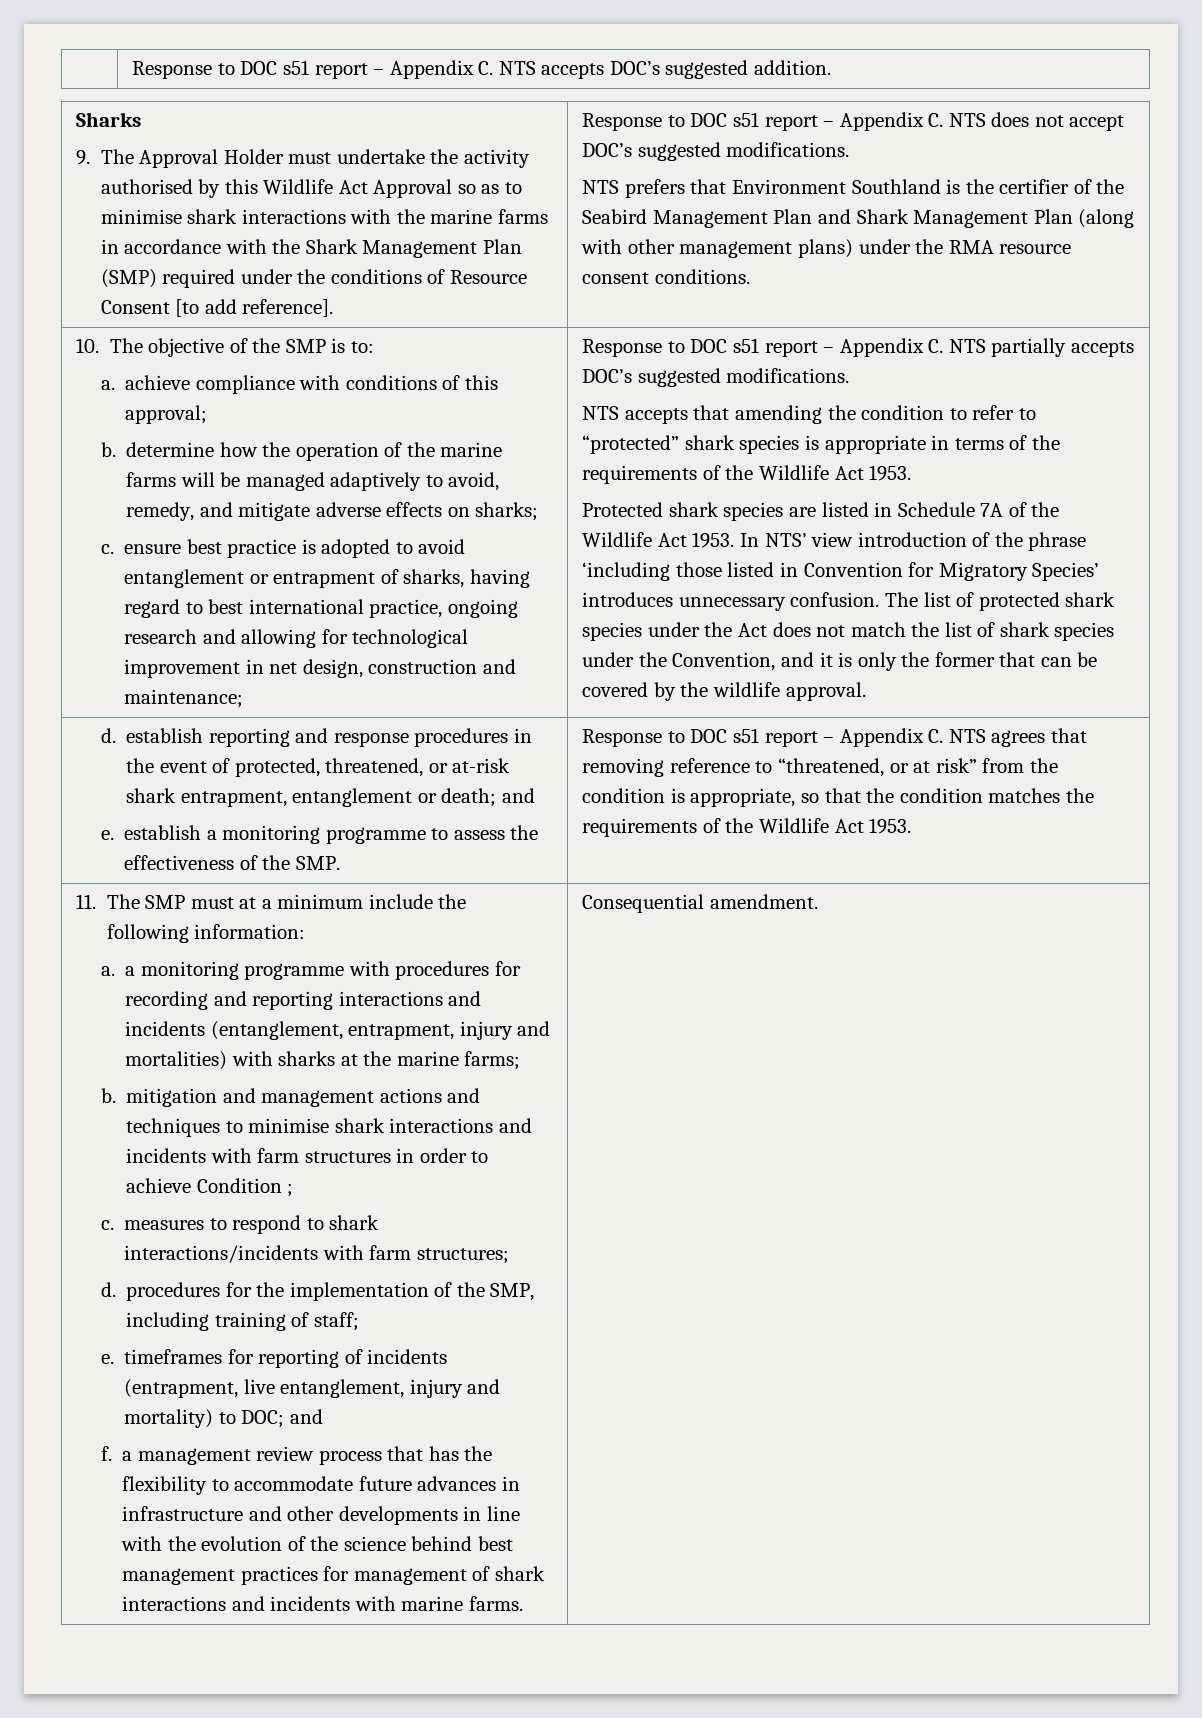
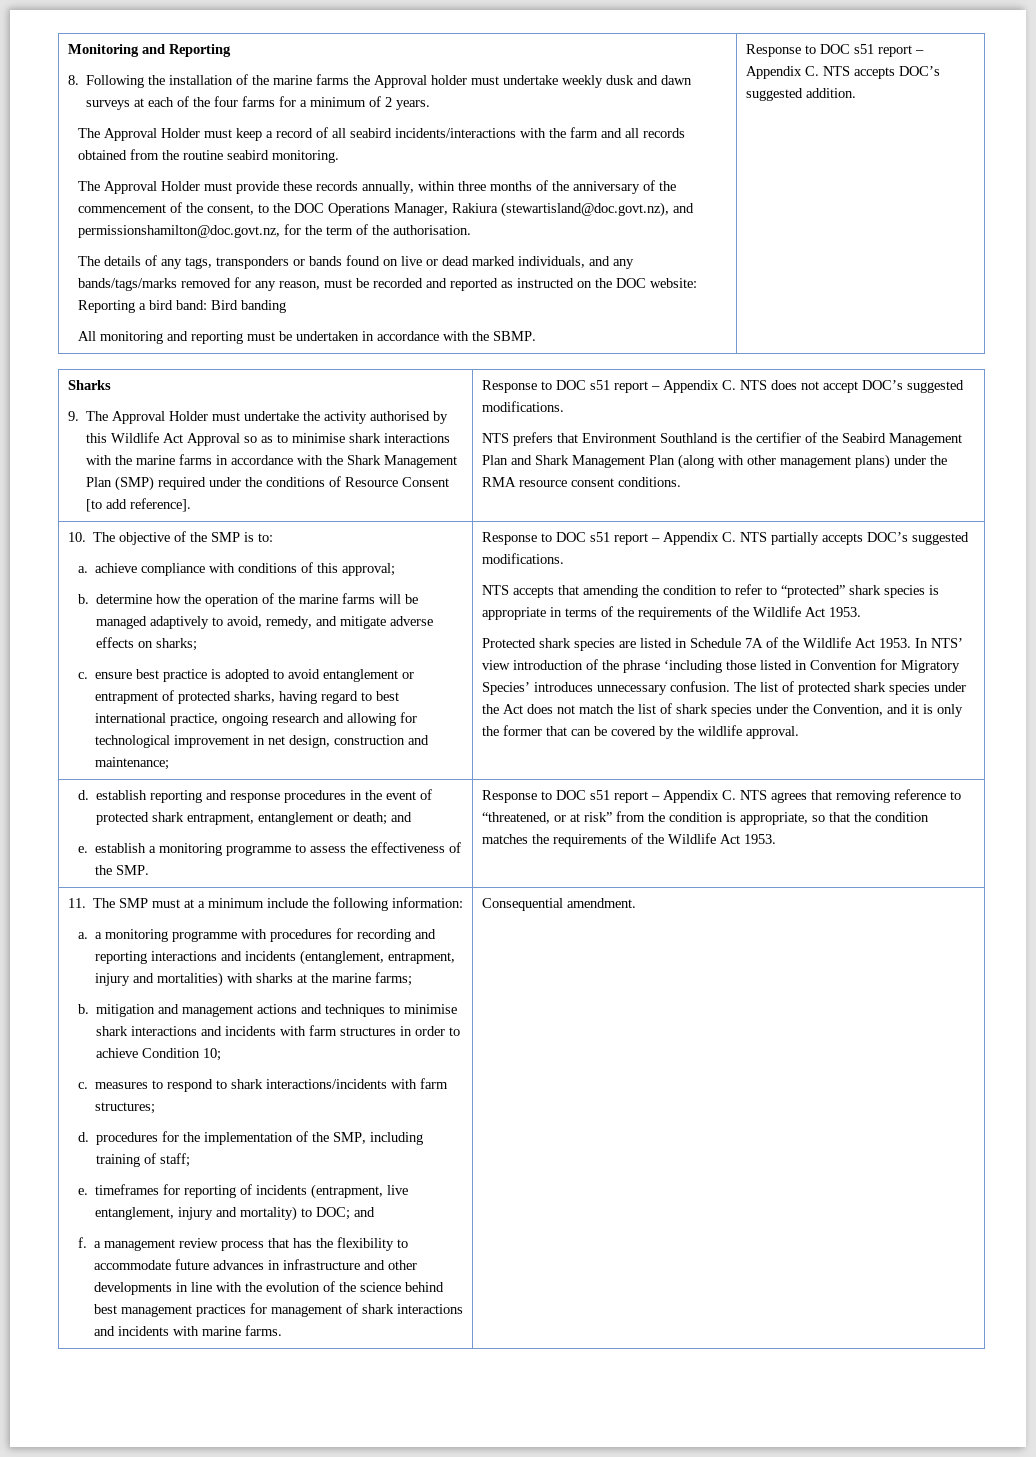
+ Monitoring and Reporting
+ 8. Following the installation of the marine farms the Approval holder must undertake weekly dusk and dawn surveys at each of the four farms for a minimum of 2 years.
+ The Approval Holder must keep a record of all seabird incidents/interactions with the farm and all records obtained from the routine seabird monitoring.
+ The Approval Holder must provide these records annually, within three months of the anniversary of the commencement of the consent, to the DOC Operations Manager, Rakiura (stewartisland@doc.govt.nz), and permissionshamilton@doc.govt.nz, for the term of the authorisation.
+ The details of any tags, transponders or bands found on live or dead marked individuals, and any bands/tags/marks removed for any reason, must be recorded and reported as instructed on the DOC website: Reporting a bird band: Bird banding
+ All monitoring and reporting must be undertaken in accordance with the SBMP.
- c. ensure best practice is adopted to avoid entanglement or entrapment of sharks, having regard to best international practice, ongoing research and allowing for technological improvement in net design, construction and maintenance;
+ c. ensure best practice is adopted to avoid entanglement or entrapment of protected sharks, having regard to best international practice, ongoing research and allowing for technological improvement in net design, construction and maintenance;
- d. establish reporting and response procedures in the event of protected, threatened, or at-risk shark entrapment, entanglement or death; and
+ d. establish reporting and response procedures in the event of protected shark entrapment, entanglement or death; and
- b. mitigation and management actions and techniques to minimise shark interactions and incidents with farm structures in order to achieve Condition ;
+ b. mitigation and management actions and techniques to minimise shark interactions and incidents with farm structures in order to achieve Condition 10;

